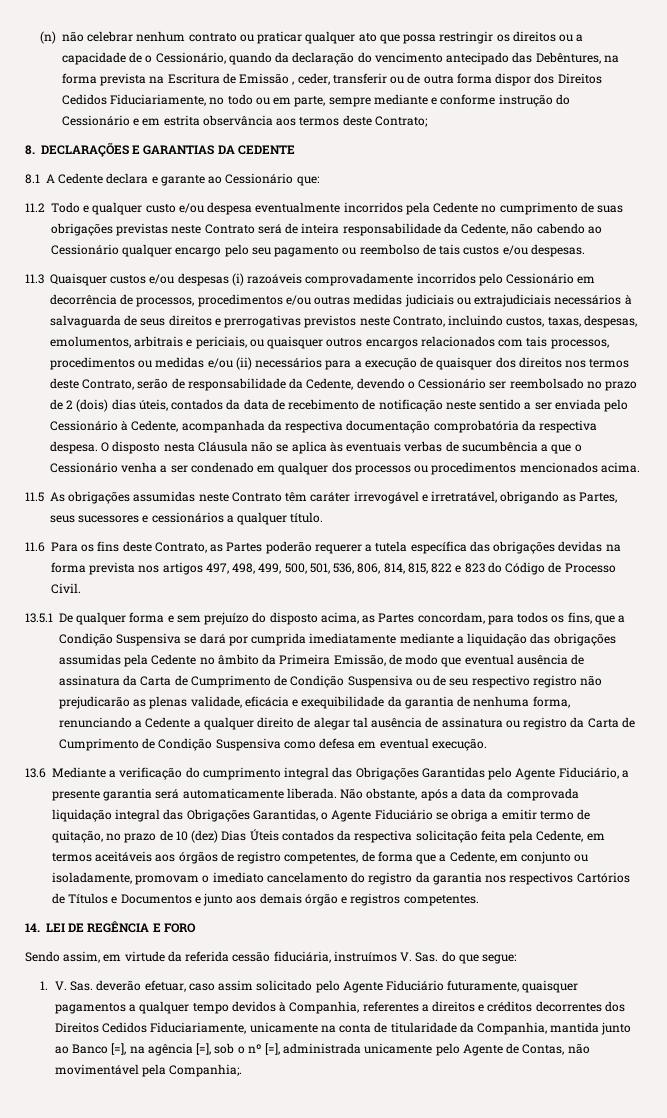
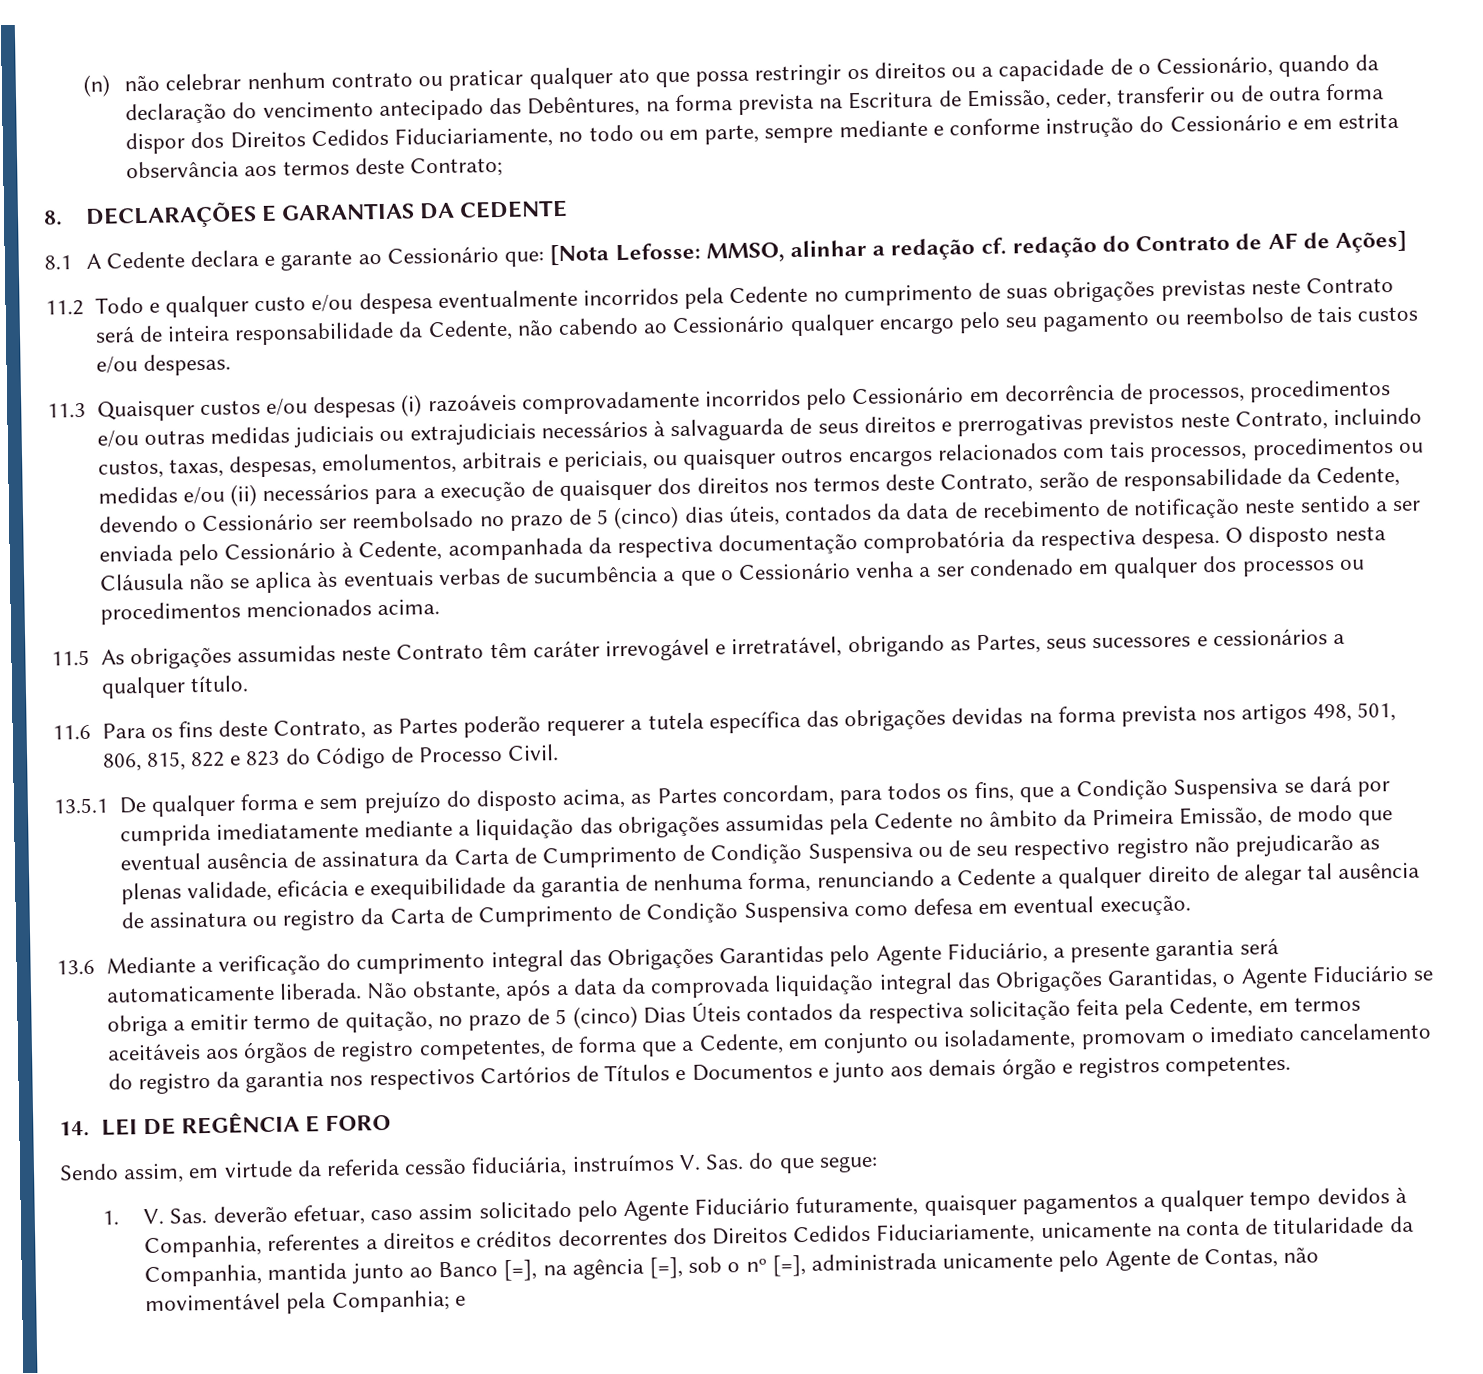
- (n) não celebrar nenhum contrato ou praticar qualquer ato que possa restringir os direitos ou a capacidade de o Cessionário, quando da declaração do vencimento antecipado das Debêntures, na forma prevista na Escritura de Emissão , ceder, transferir ou de outra forma dispor dos Direitos Cedidos Fiduciariamente, no todo ou em parte, sempre mediante e conforme instrução do Cessionário e em estrita observância aos termos deste Contrato;
+ (n) não celebrar nenhum contrato ou praticar qualquer ato que possa restringir os direitos ou a capacidade de o Cessionário, quando da declaração do vencimento antecipado das Debêntures, na forma prevista na Escritura de Emissão, ceder, transferir ou de outra forma dispor dos Direitos Cedidos Fiduciariamente, no todo ou em parte, sempre mediante e conforme instrução do Cessionário e em estrita observância aos termos deste Contrato;
- 8.1 A Cedente declara e garante ao Cessionário que:
+ 8.1 A Cedente declara e garante ao Cessionário que: [Nota Lefosse: MMSO, alinhar a redação cf. redação do Contrato de AF de Ações]
- 11.3 Quaisquer custos e/ou despesas (i) razoáveis comprovadamente incorridos pelo Cessionário em decorrência de processos, procedimentos e/ou outras medidas judiciais ou extrajudiciais necessários à salvaguarda de seus direitos e prerrogativas previstos neste Contrato, incluindo custos, taxas, despesas, emolumentos, arbitrais e periciais, ou quaisquer outros encargos relacionados com tais processos, procedimentos ou medidas e/ou (ii) necessários para a execução de quaisquer dos direitos nos termos deste Contrato, serão de responsabilidade da Cedente, devendo o Cessionário ser reembolsado no prazo de 2 (dois) dias úteis, contados da data de recebimento de notificação neste sentido a ser enviada pelo Cessionário à Cedente, acompanhada da respectiva documentação comprobatória da respectiva despesa.
+ 11.3 Quaisquer custos e/ou despesas (i) razoáveis comprovadamente incorridos pelo Cessionário em decorrência de processos, procedimentos e/ou outras medidas judiciais ou extrajudiciais necessários à salvaguarda de seus direitos e prerrogativas previstos neste Contrato, incluindo custos, taxas, despesas, emolumentos, arbitrais e periciais, ou quaisquer outros encargos relacionados com tais processos, procedimentos ou medidas e/ou (ii) necessários para a execução de quaisquer dos direitos nos termos deste Contrato, serão de responsabilidade da Cedente, devendo o Cessionário ser reembolsado no prazo de 5 (cinco) dias úteis, contados da data de recebimento de notificação neste sentido a ser enviada pelo Cessionário à Cedente, acompanhada da respectiva documentação comprobatória da respectiva despesa.
- 11.6 Para os fins deste Contrato, as Partes poderão requerer a tutela específica das obrigações devidas na forma prevista nos artigos 497, 498, 499, 500, 501, 536, 806, 814, 815, 822 e 823 do Código de Processo Civil.
+ 11.6 Para os fins deste Contrato, as Partes poderão requerer a tutela específica das obrigações devidas na forma prevista nos artigos 498, 501, 806, 815, 822 e 823 do Código de Processo Civil.
- Não obstante, após a data da comprovada liquidação integral das Obrigações Garantidas, o Agente Fiduciário se obriga a emitir termo de quitação, no prazo de 10 (dez) Dias Úteis contados da respectiva solicitação feita pela Cedente, em termos aceitáveis aos órgãos de registro competentes, de forma que a Cedente, em conjunto ou isoladamente, promovam o imediato cancelamento do registro da garantia nos respectivos Cartórios de Títulos e Documentos e junto aos demais órgão e registros competentes.
+ Não obstante, após a data da comprovada liquidação integral das Obrigações Garantidas, o Agente Fiduciário se obriga a emitir termo de quitação, no prazo de 5 (cinco) Dias Úteis contados da respectiva solicitação feita pela Cedente, em termos aceitáveis aos órgãos de registro competentes, de forma que a Cedente, em conjunto ou isoladamente, promovam o imediato cancelamento do registro da garantia nos respectivos Cartórios de Títulos e Documentos e junto aos demais órgão e registros competentes.
- 1. V. Sas. deverão efetuar, caso assim solicitado pelo Agente Fiduciário futuramente, quaisquer pagamentos a qualquer tempo devidos à Companhia, referentes a direitos e créditos decorrentes dos Direitos Cedidos Fiduciariamente, unicamente na conta de titularidade da Companhia, mantida junto ao Banco [=], na agência [=], sob o nº [=], administrada unicamente pelo Agente de Contas, não movimentável pela Companhia;.
+ 1. V. Sas. deverão efetuar, caso assim solicitado pelo Agente Fiduciário futuramente, quaisquer pagamentos a qualquer tempo devidos à Companhia, referentes a direitos e créditos decorrentes dos Direitos Cedidos Fiduciariamente, unicamente na conta de titularidade da Companhia, mantida junto ao Banco [=], na agência [=], sob o nº [=], administrada unicamente pelo Agente de Contas, não movimentável pela Companhia; e

